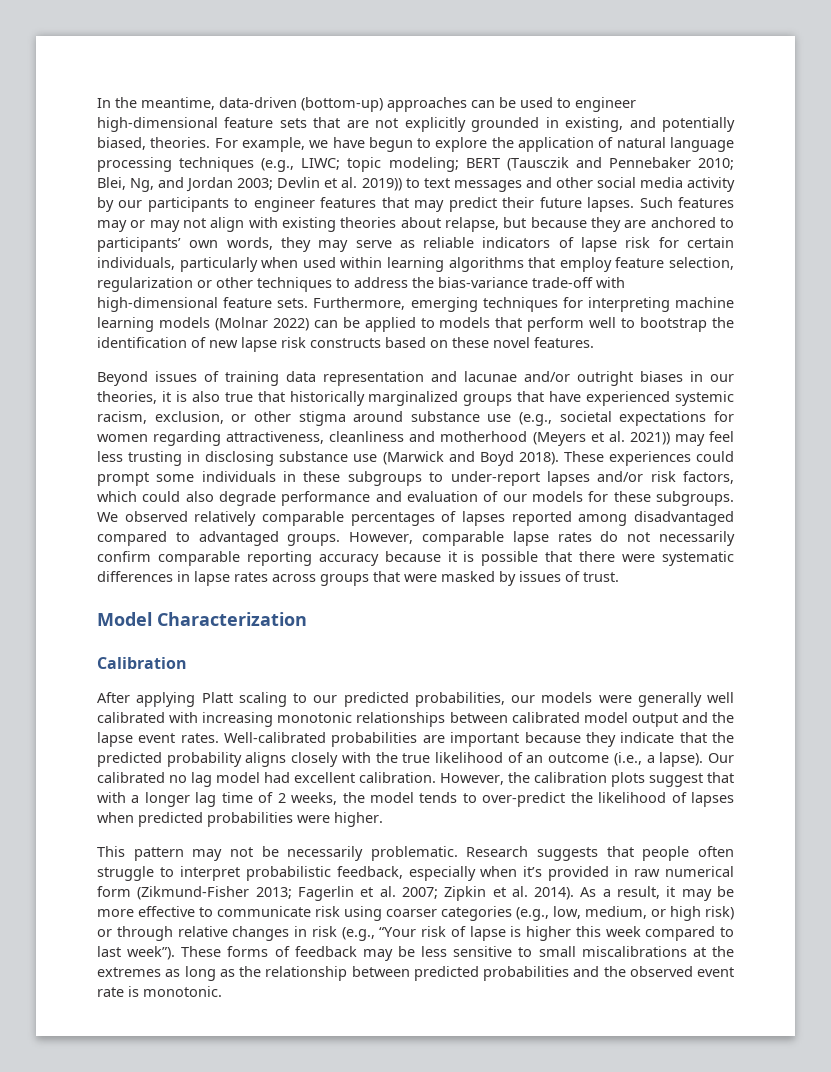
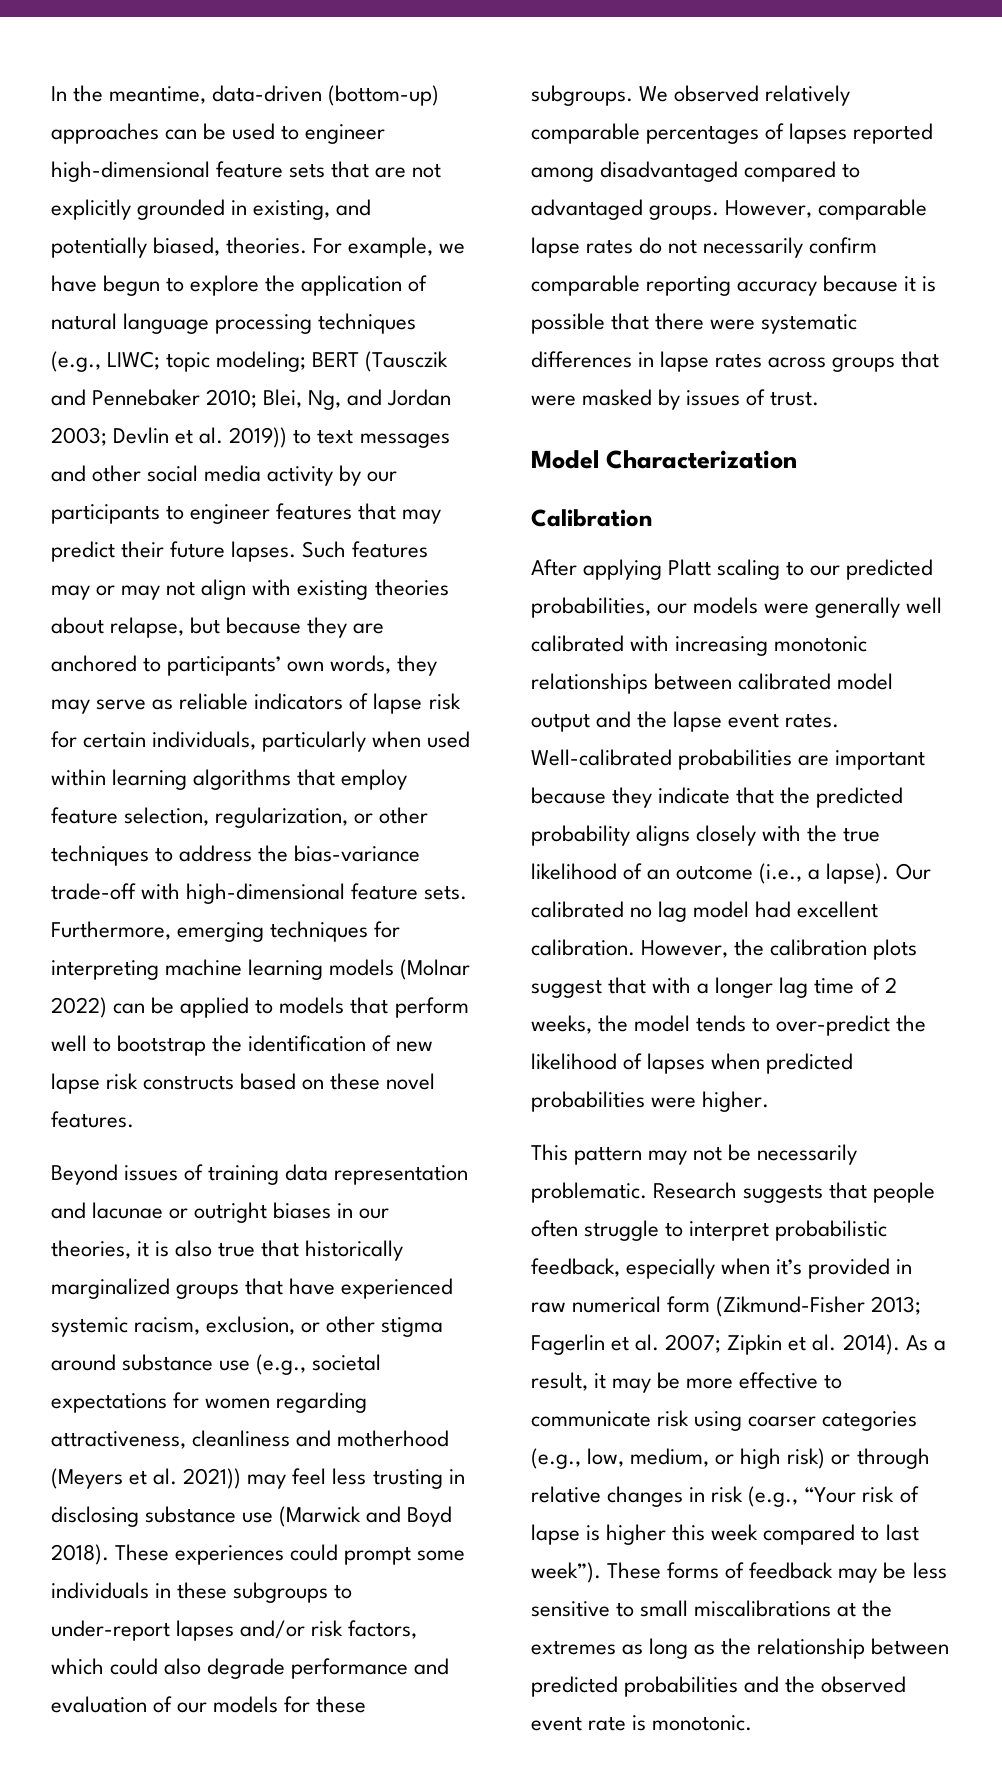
- Such features may or may not align with existing theories about relapse, but because they are anchored to participants’ own words, they may serve as reliable indicators of lapse risk for certain individuals, particularly when used within learning algorithms that employ feature selection, regularization or other techniques to address the bias-variance trade-off with high-dimensional feature sets.
+ Such features may or may not align with existing theories about relapse, but because they are anchored to participants’ own words, they may serve as reliable indicators of lapse risk for certain individuals, particularly when used within learning algorithms that employ feature selection, regularization, or other techniques to address the bias-variance trade-off with high-dimensional feature sets.
- Beyond issues of training data representation and lacunae and/or outright biases in our theories, it is also true that historically marginalized groups that have experienced systemic racism, exclusion, or other stigma around substance use (e.g., societal expectations for women regarding attractiveness, cleanliness and motherhood (Meyers et al. 2021)) may feel less trusting in disclosing substance use (Marwick and Boyd 2018).
+ Beyond issues of training data representation and lacunae or outright biases in our theories, it is also true that historically marginalized groups that have experienced systemic racism, exclusion, or other stigma around substance use (e.g., societal expectations for women regarding attractiveness, cleanliness and motherhood (Meyers et al. 2021)) may feel less trusting in disclosing substance use (Marwick and Boyd 2018).

